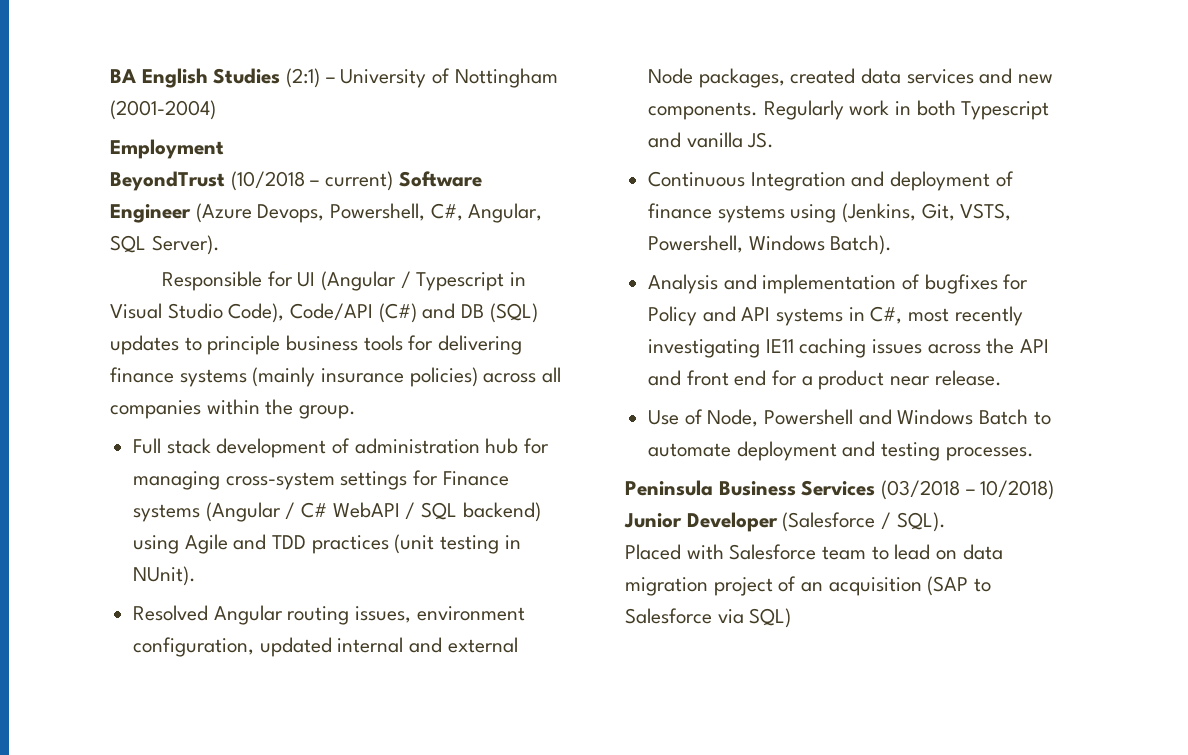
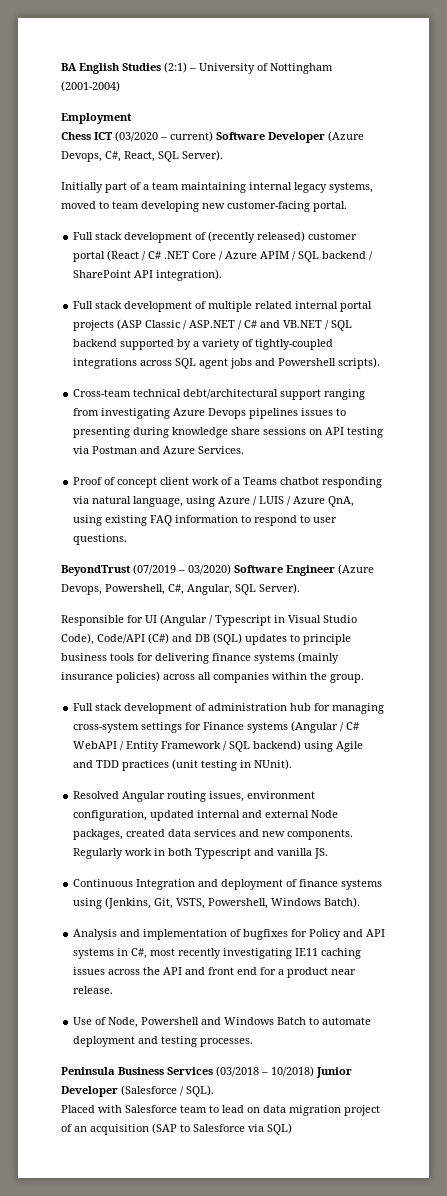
- BeyondTrust (10/2018 – current) Software Engineer (Azure Devops, Powershell, C#, Angular, SQL Server).
+ Chess ICT (03/2020 – current) Software Developer (Azure Devops, C#, React, SQL Server).
+ Initially part of a team maintaining internal legacy systems, moved to team developing new customer-facing portal.
+ Full stack development of (recently released) customer portal (React / C# .NET Core / Azure APIM / SQL backend / SharePoint API integration).
+ Full stack development of multiple related internal portal projects (ASP Classic / ASP.NET / C# and VB.NET / SQL backend supported by a variety of tightly-coupled integrations across SQL agent jobs and Powershell scripts).
+ Cross-team technical debt/architectural support ranging from investigating Azure Devops pipelines issues to presenting during knowledge share sessions on API testing via Postman and Azure Services.
+ Proof of concept client work of a Teams chatbot responding via natural language, using Azure / LUIS / Azure QnA, using existing FAQ information to respond to user questions.
+ BeyondTrust (07/2019 – 03/2020) Software Engineer (Azure Devops, Powershell, C#, Angular, SQL Server).
- Full stack development of administration hub for managing cross-system settings for Finance systems (Angular / C# WebAPI / SQL backend) using Agile and TDD practices (unit testing in NUnit).
+ Full stack development of administration hub for managing cross-system settings for Finance systems (Angular / C# WebAPI / Entity Framework / SQL backend) using Agile and TDD practices (unit testing in NUnit).

